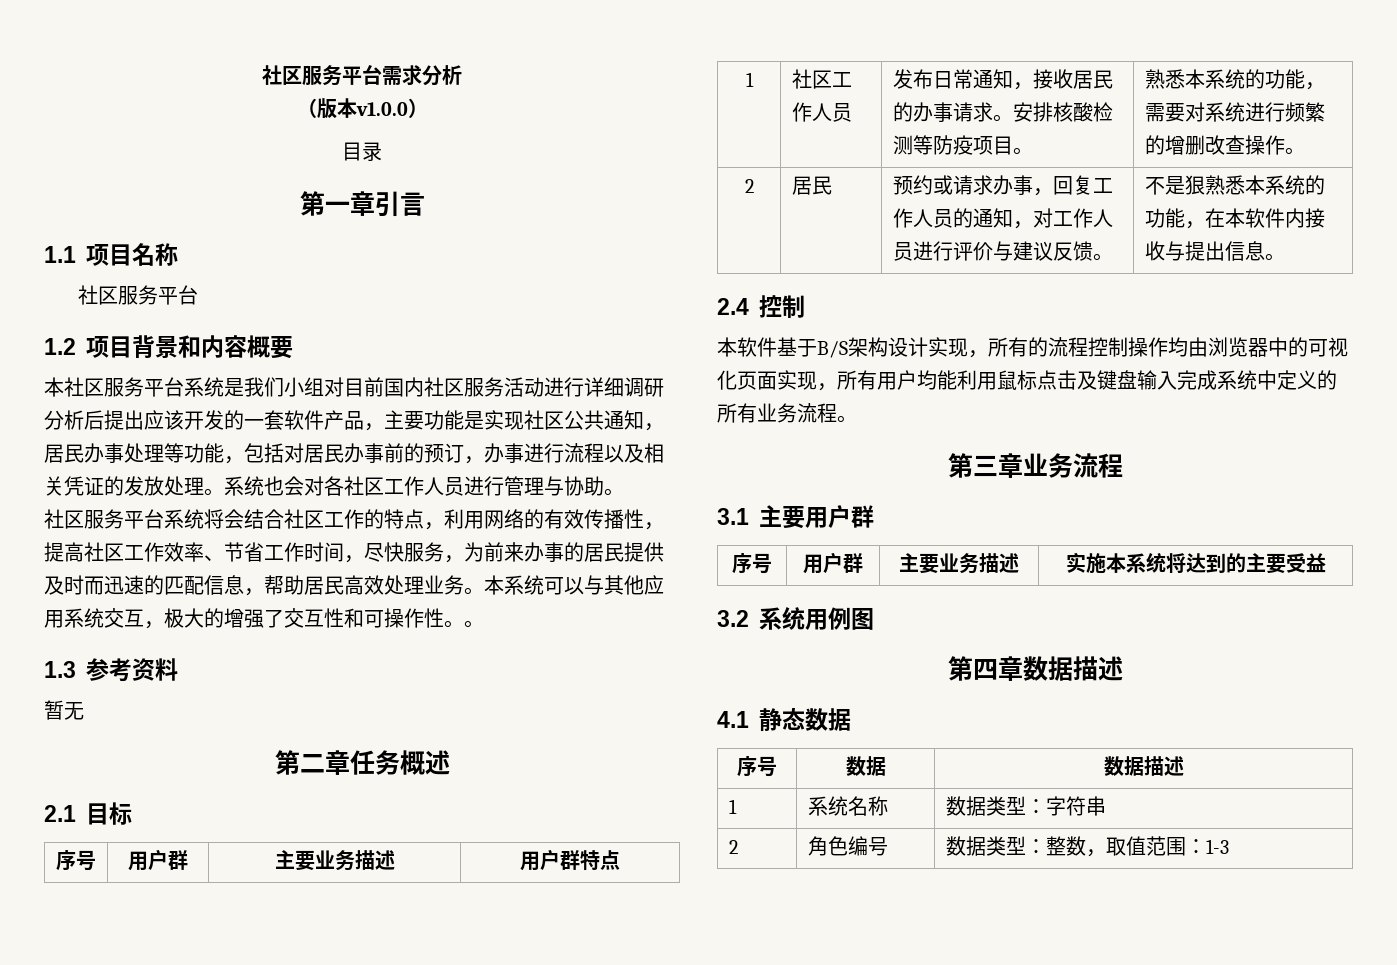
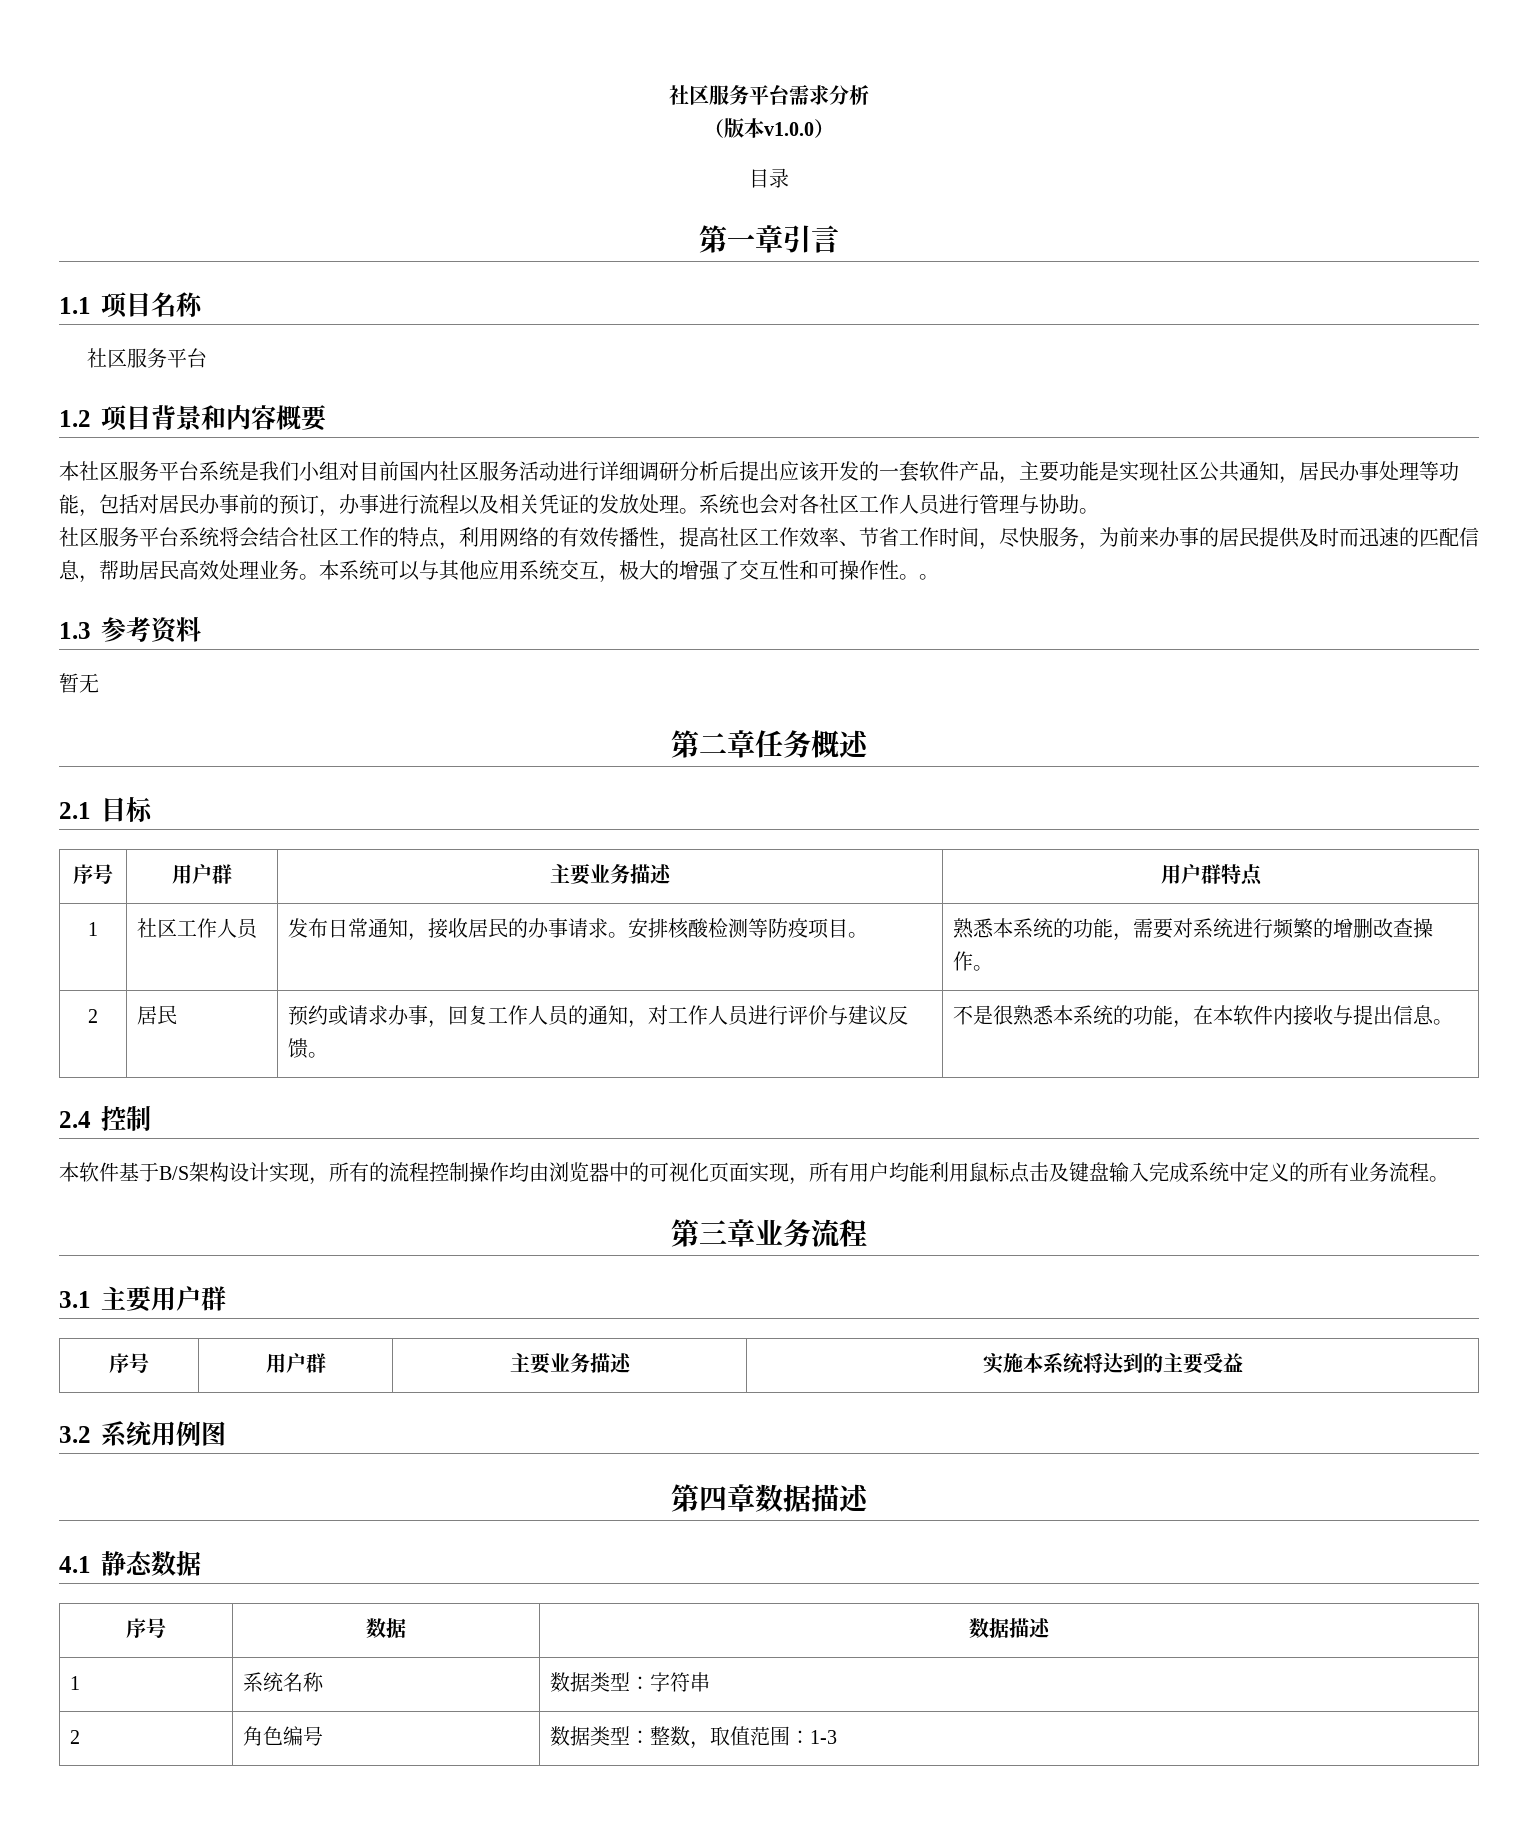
- 2 | 居民 | 预约或请求办事，回复工作人员的通知，对工作人员进行评价与建议反馈。 | 不是狠熟悉本系统的功能，在本软件内接收与提出信息。
+ 2 | 居民 | 预约或请求办事，回复工作人员的通知，对工作人员进行评价与建议反馈。 | 不是很熟悉本系统的功能，在本软件内接收与提出信息。

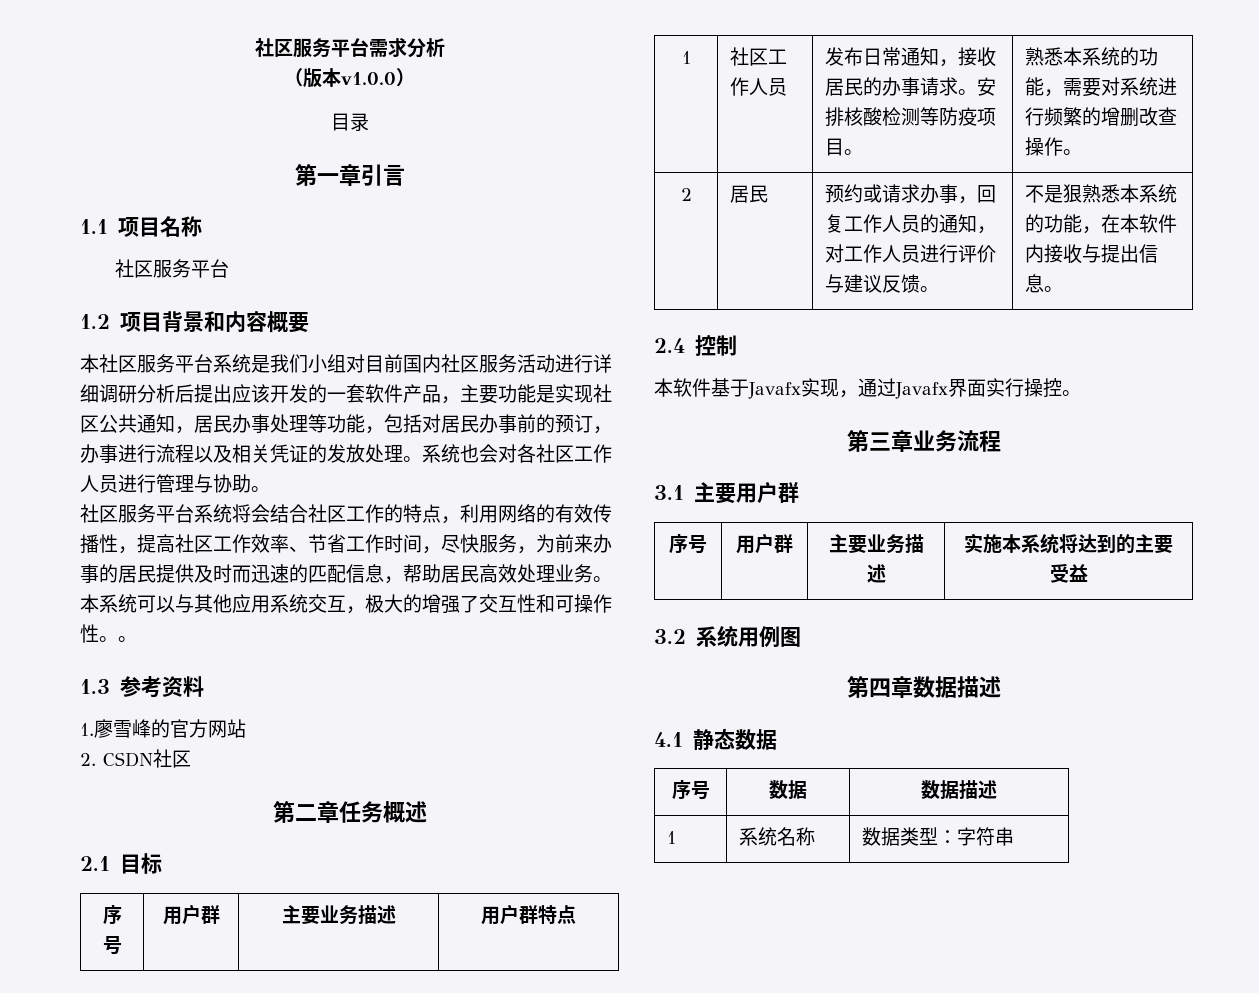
- 暂无
+ 1.廖雪峰的官方网站
+ 2. CSDN社区
- 2 | 居民 | 预约或请求办事，回复工作人员的通知，对工作人员进行评价与建议反馈。 | 不是很熟悉本系统的功能，在本软件内接收与提出信息。
+ 2 | 居民 | 预约或请求办事，回复工作人员的通知，对工作人员进行评价与建议反馈。 | 不是狠熟悉本系统的功能，在本软件内接收与提出信息。
- 本软件基于B/S架构设计实现，所有的流程控制操作均由浏览器中的可视化页面实现，所有用户均能利用鼠标点击及键盘输入完成系统中定义的所有业务流程。
+ 本软件基于Javafx实现，通过Javafx界面实行操控。
- 2 | 角色编号 | 数据类型：整数，取值范围：1-3

